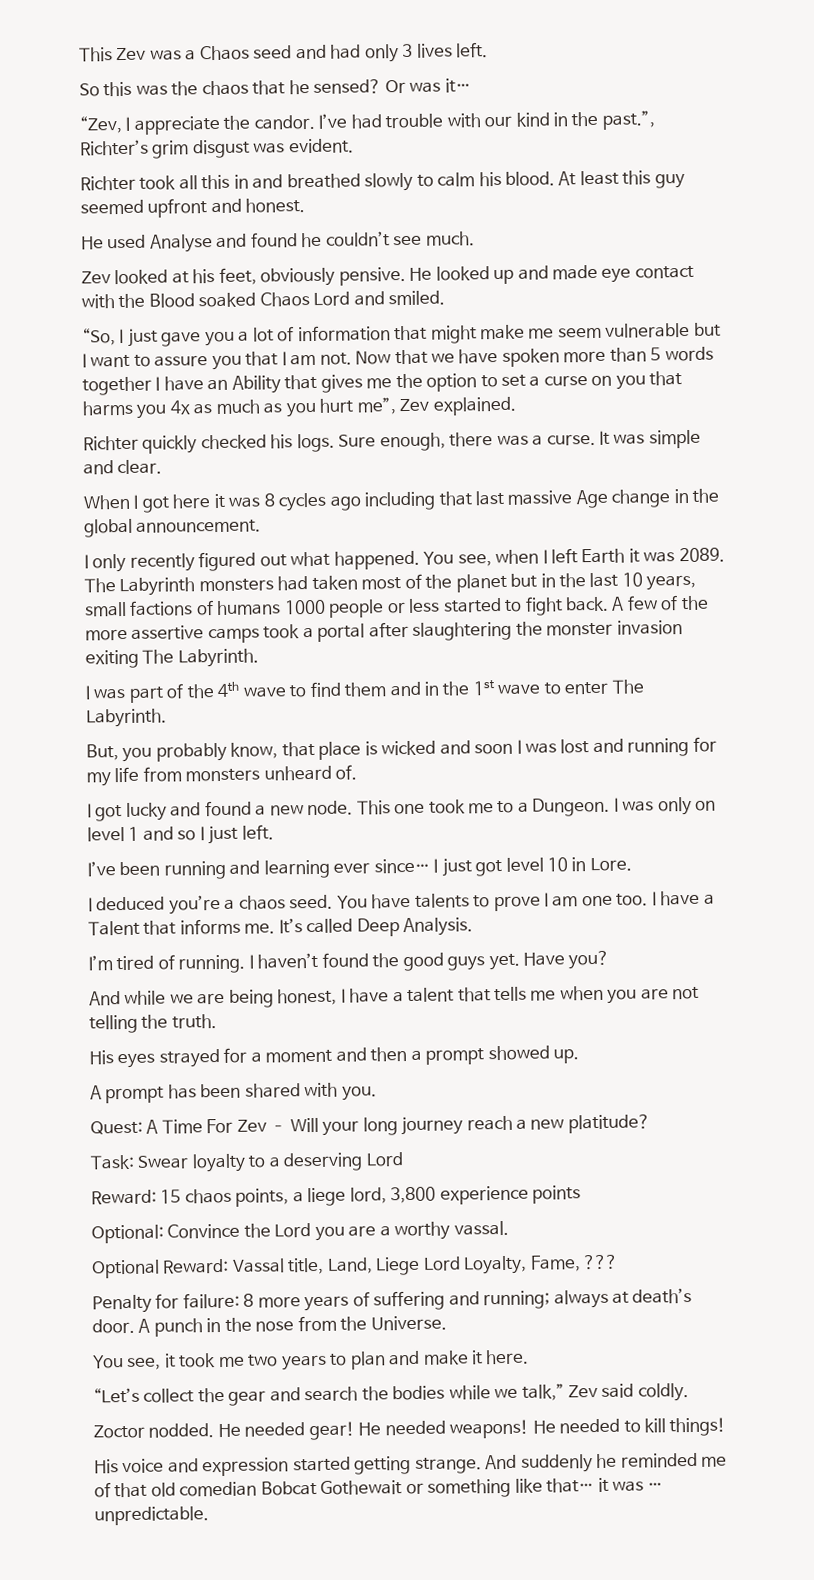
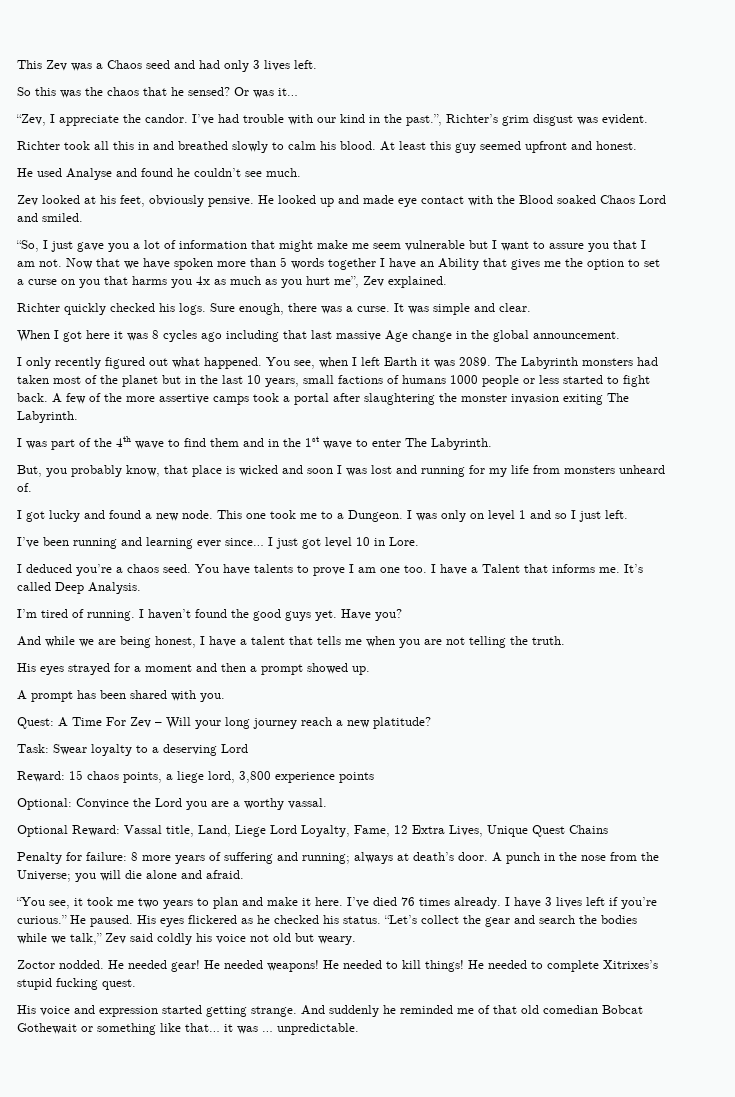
- Optional Reward: Vassal title, Land, Liege Lord Loyalty, Fame, ???
+ Optional Reward: Vassal title, Land, Liege Lord Loyalty, Fame, 12 Extra Lives, Unique Quest Chains
- A punch in the nose from the Universe.
- You see, it took me two years to plan and make it here.
- “Let’s collect the gear and search the bodies while we talk,” Zev said coldly.
+ A punch in the nose from the Universe; you will die alone and afraid.
+ “You see, it took me two years to plan and make it here. I’ve died 76 times already. I have 3 lives left if you’re curious.” He paused. His eyes flickered as he checked his status. “Let’s collect the gear and search the bodies while we talk,” Zev said coldly his voice not old but weary.
+ He needed to complete Xitrixes’s stupid fucking quest.

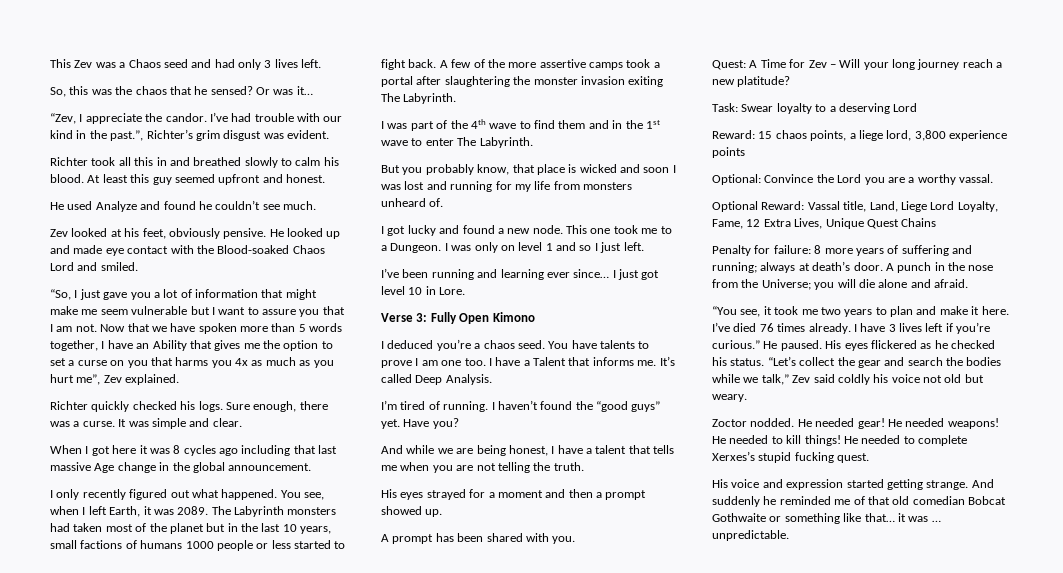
- So this was the chaos that he sensed?
+ So, this was the chaos that he sensed?
- He used Analyse and found he couldn’t see much.
+ He used Analyze and found he couldn’t see much.
- He looked up and made eye contact with the Blood soaked Chaos Lord and smiled.
+ He looked up and made eye contact with the Blood-soaked Chaos Lord and smiled.
- Now that we have spoken more than 5 words together I have an Ability that gives me the option to set a curse on you that harms you 4x as much as you hurt me”, Zev explained.
+ Now that we have spoken more than 5 words together, I have an Ability that gives me the option to set a curse on you that harms you 4x as much as you hurt me”, Zev explained.
- You see, when I left Earth it was 2089.
+ You see, when I left Earth, it was 2089.
- But, you probably know, that place is wicked and soon I was lost and running for my life from monsters unheard of.
+ But you probably know, that place is wicked and soon I was lost and running for my life from monsters unheard of.
+ Verse 3: Fully Open Kimono
- I haven’t found the good guys yet.
+ I haven’t found the “good guys” yet.
- Quest: A Time For Zev – Will your long journey reach a new platitude?
+ Quest: A Time for Zev – Will your long journey reach a new platitude?
- He needed to complete Xitrixes’s stupid fucking quest.
+ He needed to complete Xerxes’s stupid fucking quest.
- And suddenly he reminded me of that old comedian Bobcat Gothewait or something like that… it was … unpredictable.
+ And suddenly he reminded me of that old comedian Bobcat Gothwaite or something like that… it was … unpredictable.

